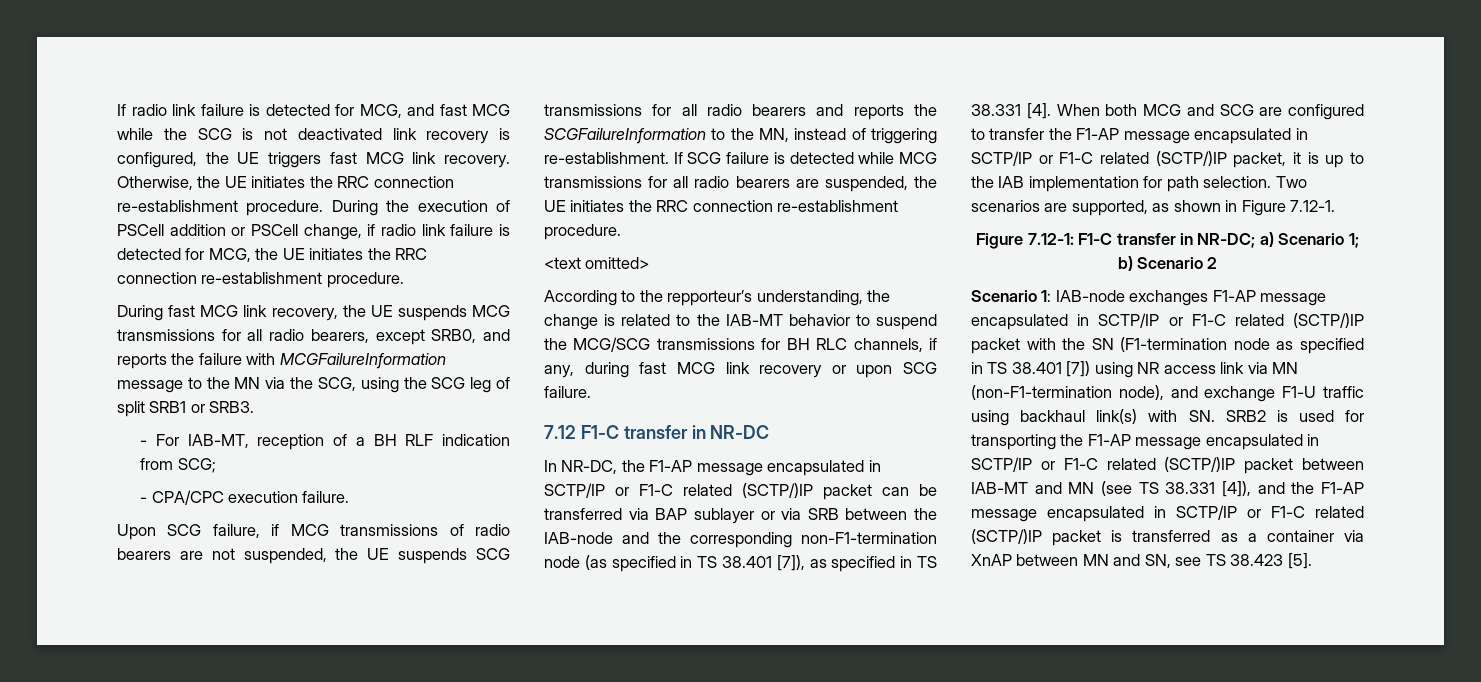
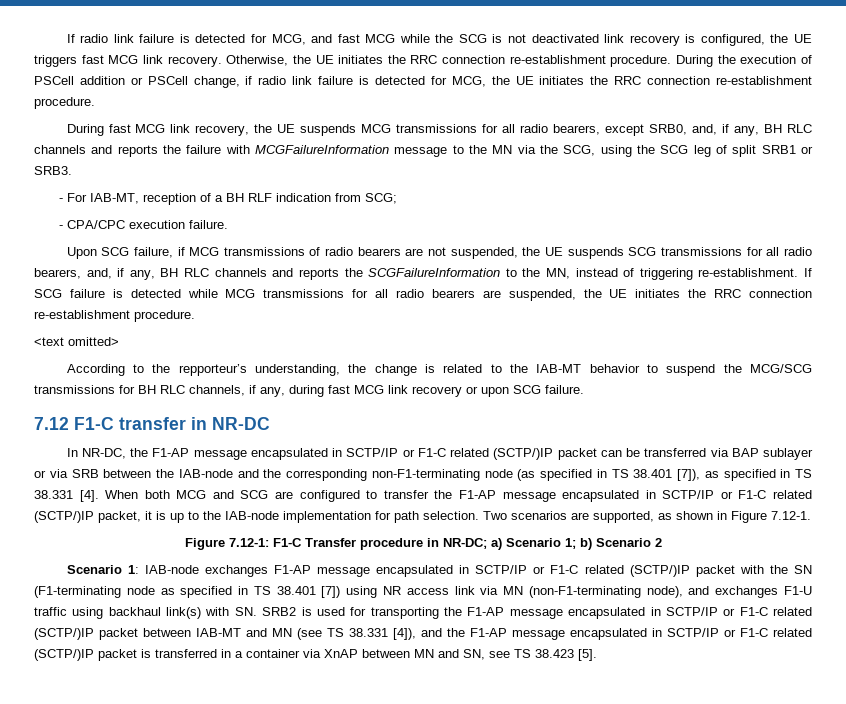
- During fast MCG link recovery, the UE suspends MCG transmissions for all radio bearers, except SRB0, and reports the failure with MCGFailureInformation message to the MN via the SCG, using the SCG leg of split SRB1 or SRB3.
+ During fast MCG link recovery, the UE suspends MCG transmissions for all radio bearers, except SRB0, and, if any, BH RLC channels and reports the failure with MCGFailureInformation message to the MN via the SCG, using the SCG leg of split SRB1 or SRB3.
- Upon SCG failure, if MCG transmissions of radio bearers are not suspended, the UE suspends SCG transmissions for all radio bearers and reports the SCGFailureInformation to the MN, instead of triggering re-establishment.
+ Upon SCG failure, if MCG transmissions of radio bearers are not suspended, the UE suspends SCG transmissions for all radio bearers, and, if any, BH RLC channels and reports the SCGFailureInformation to the MN, instead of triggering re-establishment.
- In NR-DC, the F1-AP message encapsulated in SCTP/IP or F1-C related (SCTP/)IP packet can be transferred via BAP sublayer or via SRB between the IAB-node and the corresponding non-F1-termination node (as specified in TS 38.401 [7]), as specified in TS 38.331 [4].
+ In NR-DC, the F1-AP message encapsulated in SCTP/IP or F1-C related (SCTP/)IP packet can be transferred via BAP sublayer or via SRB between the IAB-node and the corresponding non-F1-terminating node (as specified in TS 38.401 [7]), as specified in TS 38.331 [4].
- When both MCG and SCG are configured to transfer the F1-AP message encapsulated in SCTP/IP or F1-C related (SCTP/)IP packet, it is up to the IAB implementation for path selection.
+ When both MCG and SCG are configured to transfer the F1-AP message encapsulated in SCTP/IP or F1-C related (SCTP/)IP packet, it is up to the IAB-node implementation for path selection.
- Figure 7.12-1: F1-C transfer in NR-DC; a) Scenario 1; b) Scenario 2
+ Figure 7.12-1: F1-C Transfer procedure in NR-DC; a) Scenario 1; b) Scenario 2
- IAB-node exchanges F1-AP message encapsulated in SCTP/IP or F1-C related (SCTP/)IP packet with the SN (F1-termination node as specified in TS 38.401 [7]) using NR access link via MN (non-F1-termination node), and exchange F1-U traffic using backhaul link(s) with SN. SRB2 is used for transporting the F1-AP message encapsulated in SCTP/IP or F1-C related (SCTP/)IP packet between IAB-MT and MN (see TS 38.331 [4]), and the F1-AP message encapsulated in SCTP/IP or F1-C related (SCTP/)IP packet is transferred as a container via XnAP between MN and SN, see TS 38.423 [5].
+ IAB-node exchanges F1-AP message encapsulated in SCTP/IP or F1-C related (SCTP/)IP packet with the SN (F1-terminating node as specified in TS 38.401 [7]) using NR access link via MN (non-F1-terminating node), and exchanges F1-U traffic using backhaul link(s) with SN. SRB2 is used for transporting the F1-AP message encapsulated in SCTP/IP or F1-C related (SCTP/)IP packet between IAB-MT and MN (see TS 38.331 [4]), and the F1-AP message encapsulated in SCTP/IP or F1-C related (SCTP/)IP packet is transferred in a container via XnAP between MN and SN, see TS 38.423 [5].

